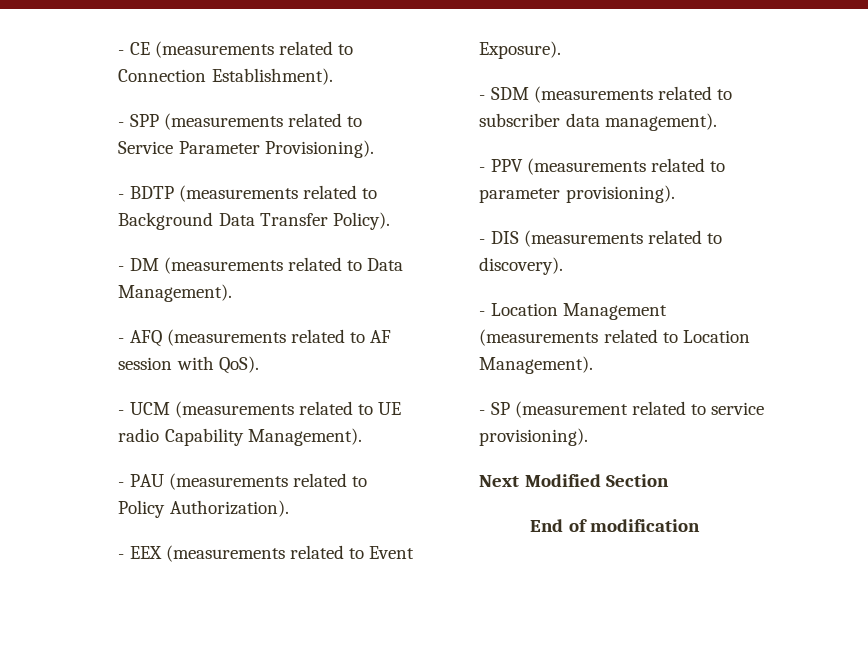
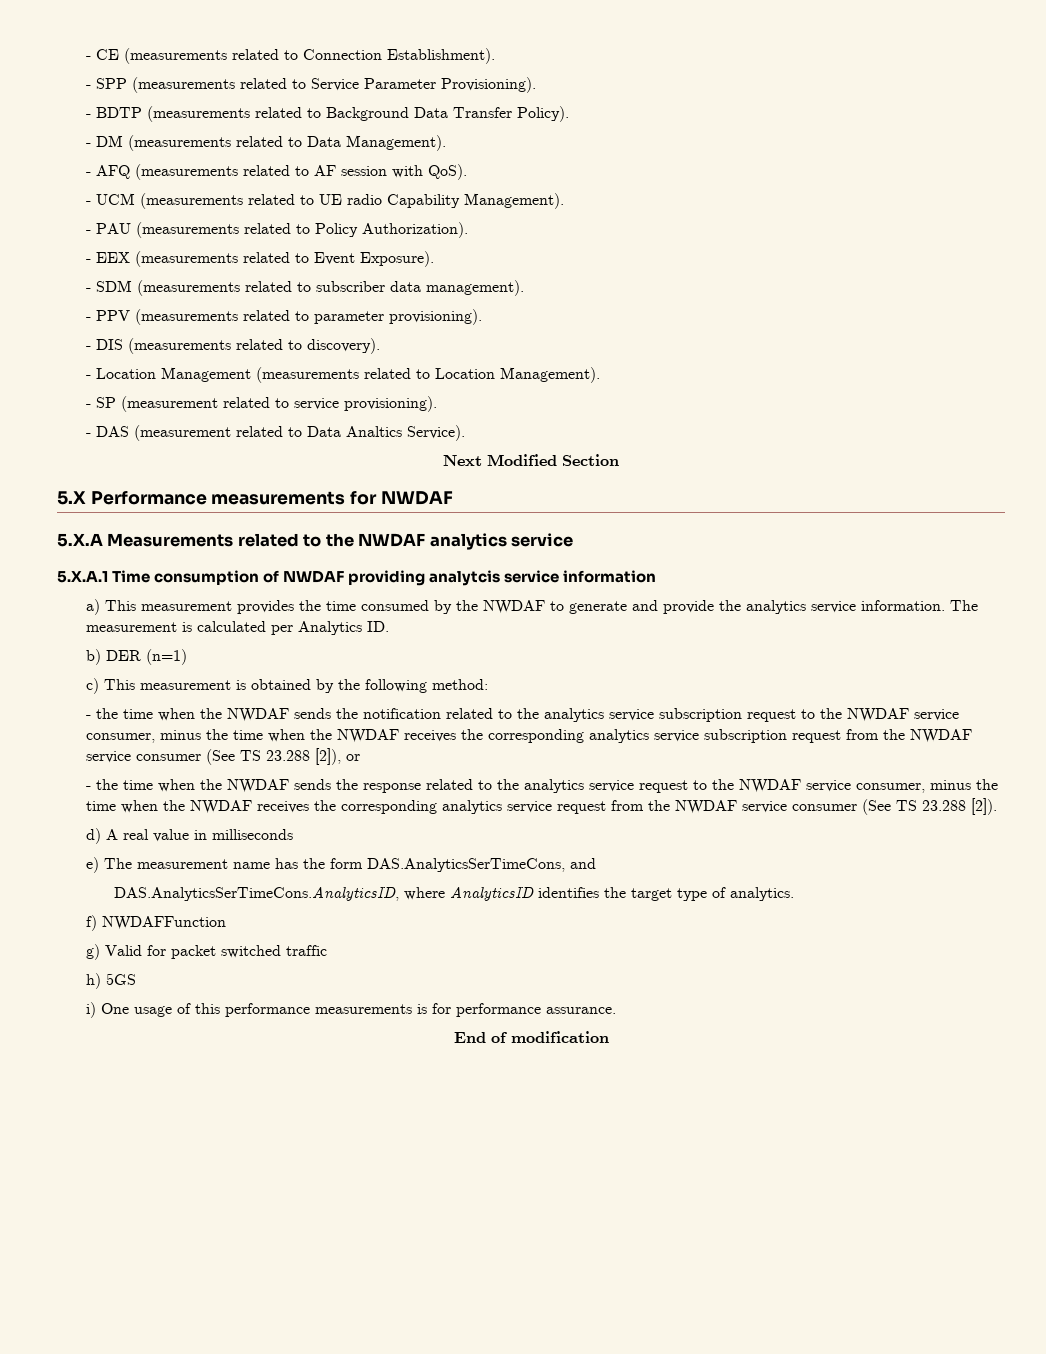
+ - DAS (measurement related to Data Analtics Service).
  Next Modified Section
+ 5.X Performance measurements for NWDAF
+ 5.X.A Measurements related to the NWDAF analytics service
+ 5.X.A.1 Time consumption of NWDAF providing analytcis service information
+ a) This measurement provides the time consumed by the NWDAF to generate and provide the analytics service information. The measurement is calculated per Analytics ID.
+ b) DER (n=1)
+ c) This measurement is obtained by the following method:
+ - the time when the NWDAF sends the notification related to the analytics service subscription request to the NWDAF service consumer, minus the time when the NWDAF receives the corresponding analytics service subscription request from the NWDAF service consumer (See TS 23.288 [2]), or
+ - the time when the NWDAF sends the response related to the analytics service request to the NWDAF service consumer, minus the time when the NWDAF receives the corresponding analytics service request from the NWDAF service consumer (See TS 23.288 [2]).
+ d) A real value in milliseconds
+ e) The measurement name has the form DAS.AnalyticsSerTimeCons, and
+ DAS.AnalyticsSerTimeCons.AnalyticsID, where AnalyticsID identifies the target type of analytics.
+ f) NWDAFFunction
+ g) Valid for packet switched traffic
+ h) 5GS
+ i) One usage of this performance measurements is for performance assurance.

